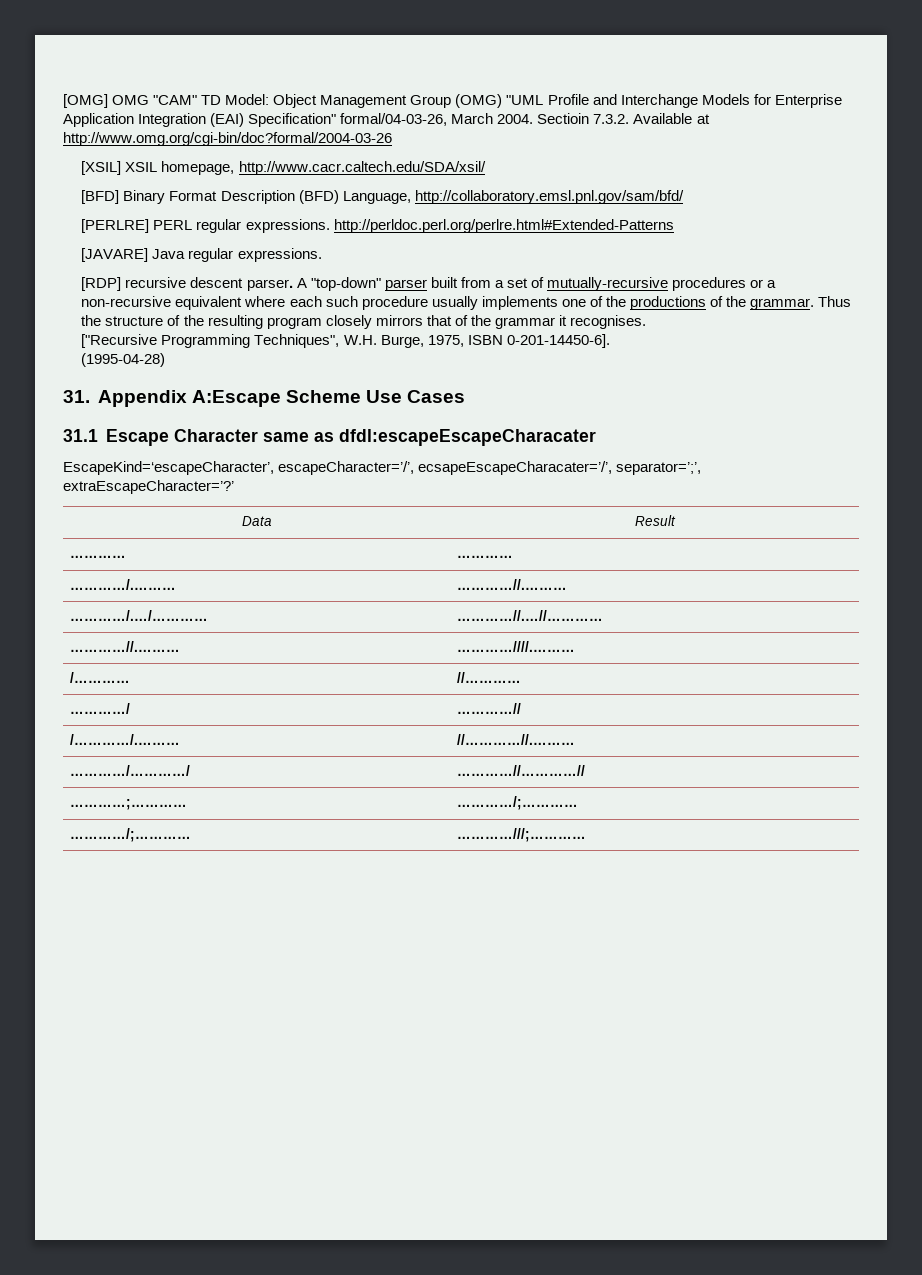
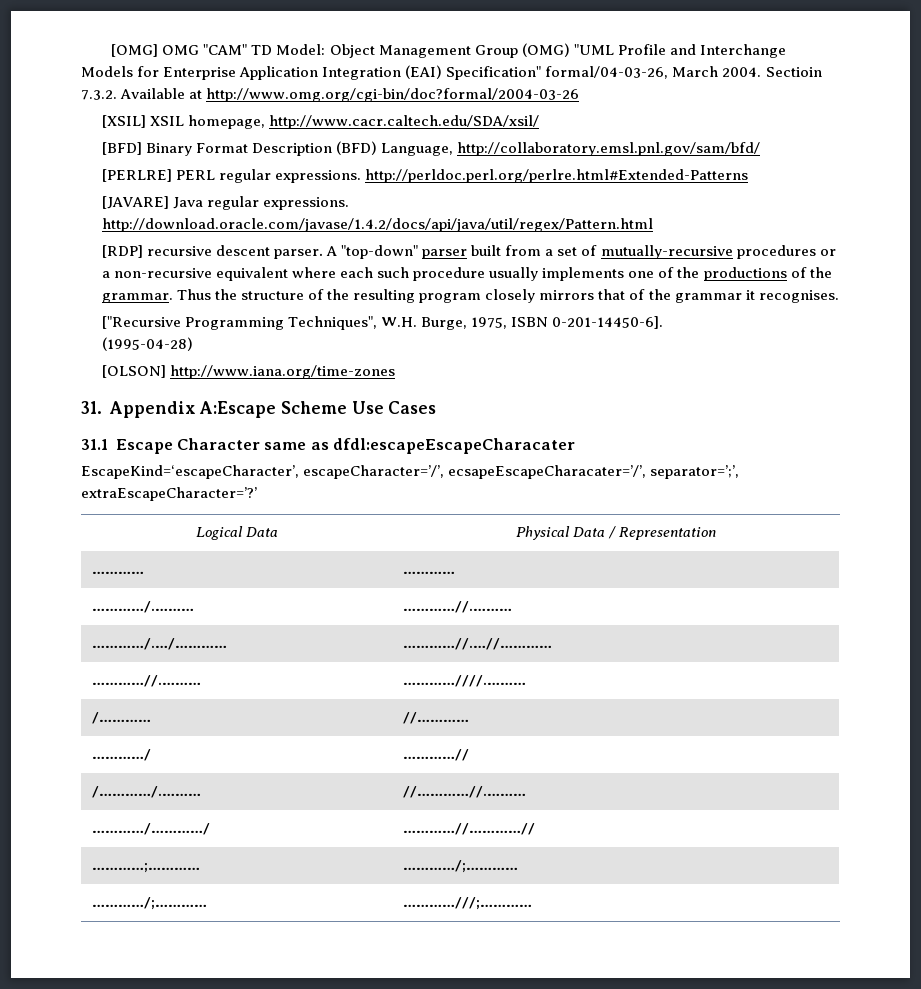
- [JAVARE] Java regular expressions.
+ [JAVARE] Java regular expressions. http://download.oracle.com/javase/1.4.2/docs/api/java/util/regex/Pattern.html
+ [OLSON] http://www.iana.org/time-zones
- Data | Result
+ Logical Data | Physical Data / Representation

